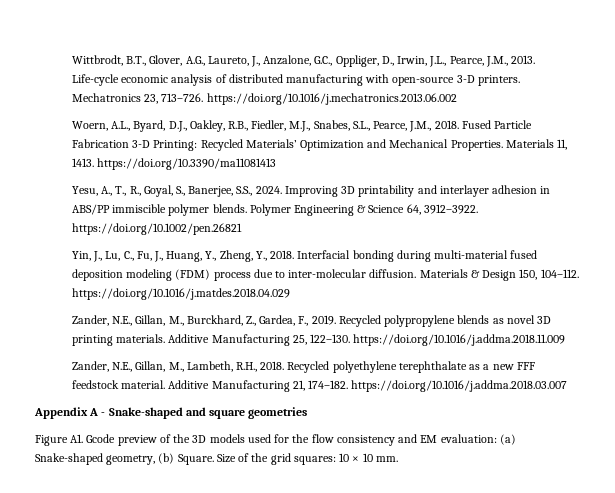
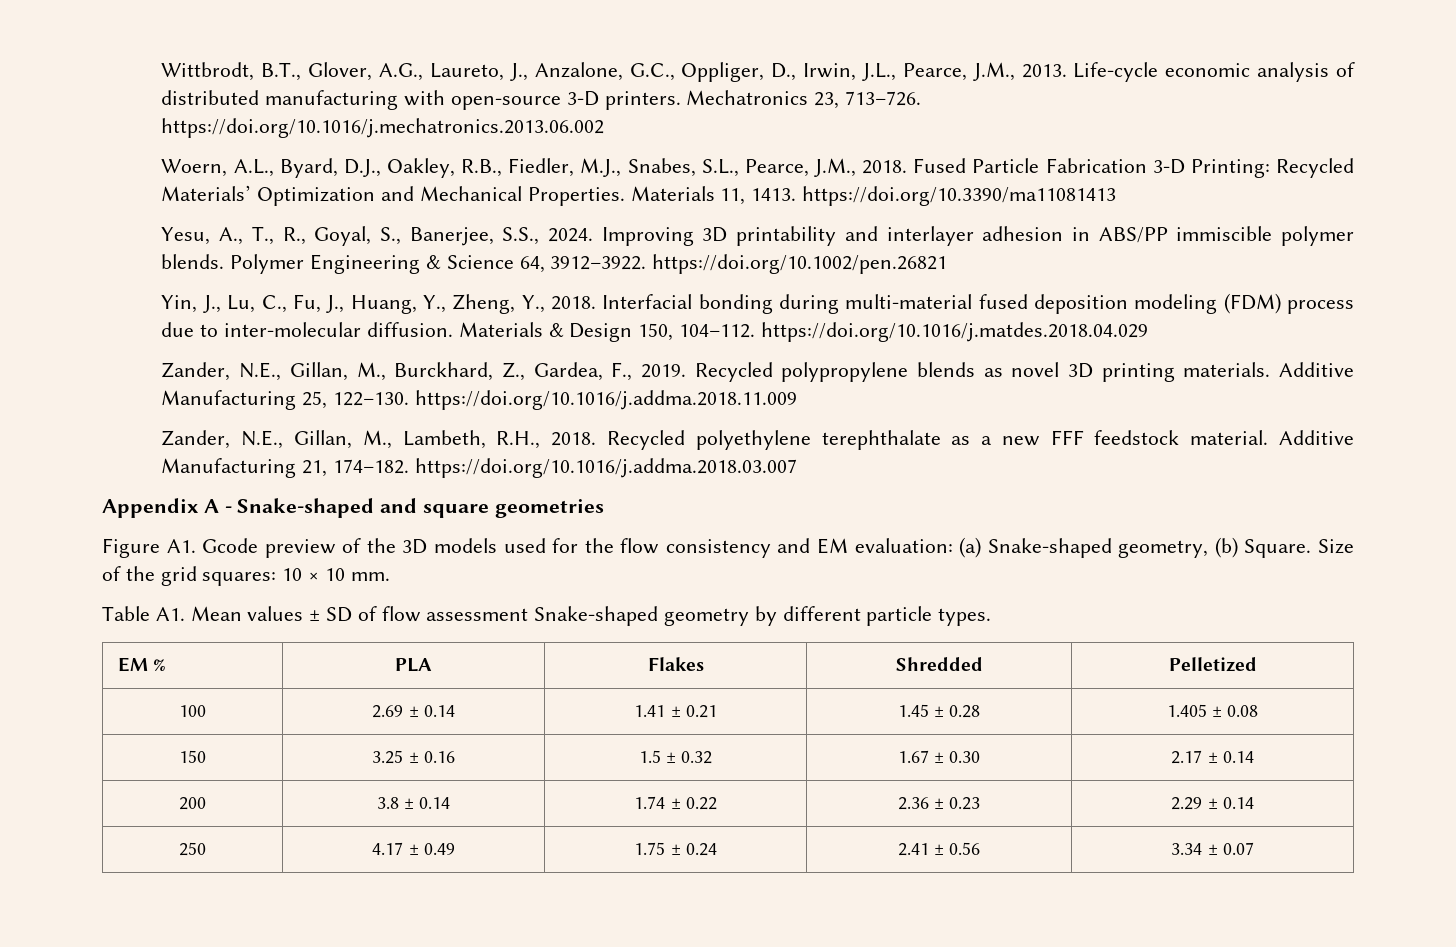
+ Table A1. Mean values ± SD of flow assessment Snake-shaped geometry by different particle types.
+ EM % | PLA | Flakes | Shredded | Pelletized
+ 100 | 2.69 ± 0.14 | 1.41 ± 0.21 | 1.45 ± 0.28 | 1.405 ± 0.08
+ 150 | 3.25 ± 0.16 | 1.5 ± 0.32 | 1.67 ± 0.30 | 2.17 ± 0.14
+ 200 | 3.8 ± 0.14 | 1.74 ± 0.22 | 2.36 ± 0.23 | 2.29 ± 0.14
+ 250 | 4.17 ± 0.49 | 1.75 ± 0.24 | 2.41 ± 0.56 | 3.34 ± 0.07

